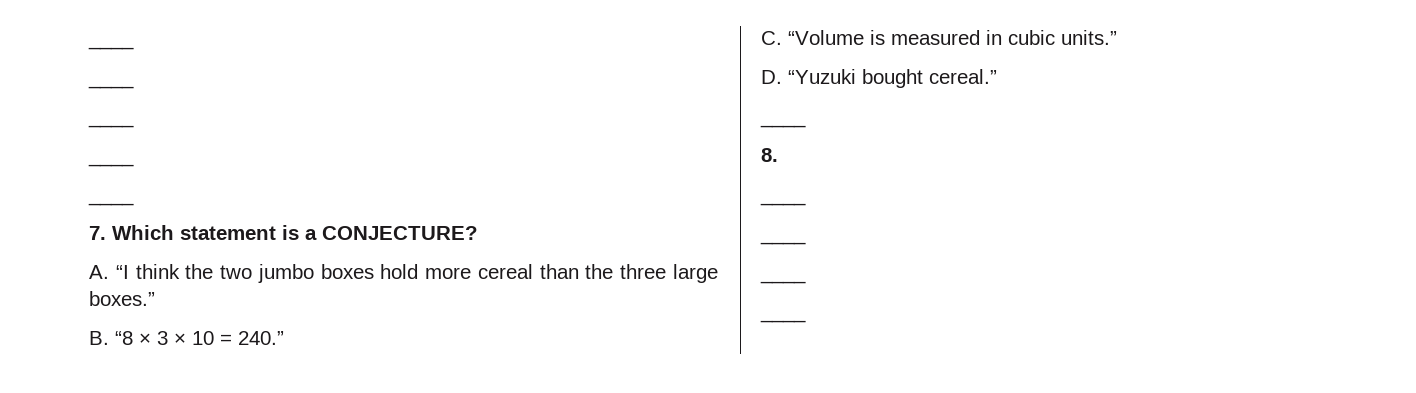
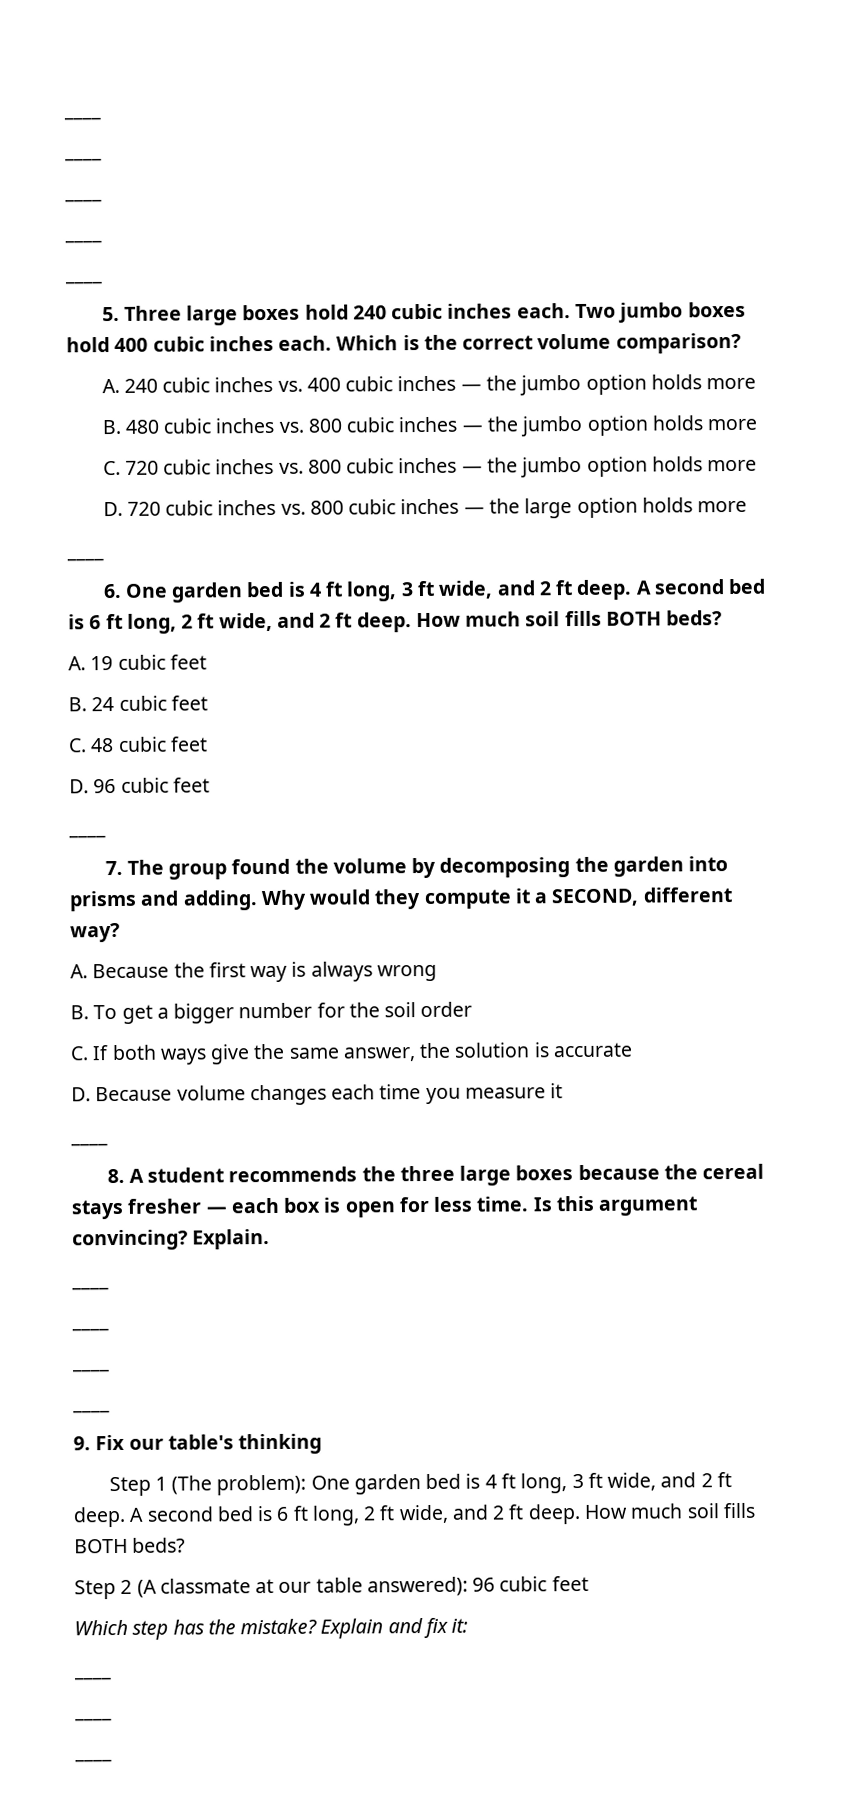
- 7. Which statement is a CONJECTURE?
- A. “I think the two jumbo boxes hold more cereal than the three large boxes.”
- B. “8 × 3 × 10 = 240.”
- C. “Volume is measured in cubic units.”
- D. “Yuzuki bought cereal.”
+ 5. Three large boxes hold 240 cubic inches each. Two jumbo boxes hold 400 cubic inches each. Which is the correct volume comparison?
+ A. 240 cubic inches vs. 400 cubic inches — the jumbo option holds more
+ B. 480 cubic inches vs. 800 cubic inches — the jumbo option holds more
+ C. 720 cubic inches vs. 800 cubic inches — the jumbo option holds more
+ D. 720 cubic inches vs. 800 cubic inches — the large option holds more
  ____
- 8.
+ 6. One garden bed is 4 ft long, 3 ft wide, and 2 ft deep. A second bed is 6 ft long, 2 ft wide, and 2 ft deep. How much soil fills BOTH beds?
+ A. 19 cubic feet
+ B. 24 cubic feet
+ C. 48 cubic feet
+ D. 96 cubic feet
  ____
+ 7. The group found the volume by decomposing the garden into prisms and adding. Why would they compute it a SECOND, different way?
+ A. Because the first way is always wrong
+ B. To get a bigger number for the soil order
+ C. If both ways give the same answer, the solution is accurate
+ D. Because volume changes each time you measure it
+ ____
+ 8. A student recommends the three large boxes because the cereal stays fresher — each box is open for less time. Is this argument convincing? Explain.
+ ____
+ ____
+ ____
+ ____
+ 9. Fix our table's thinking
+ Step 1 (The problem): One garden bed is 4 ft long, 3 ft wide, and 2 ft deep. A second bed is 6 ft long, 2 ft wide, and 2 ft deep. How much soil fills BOTH beds?
+ Step 2 (A classmate at our table answered): 96 cubic feet
+ Which step has the mistake? Explain and fix it:

